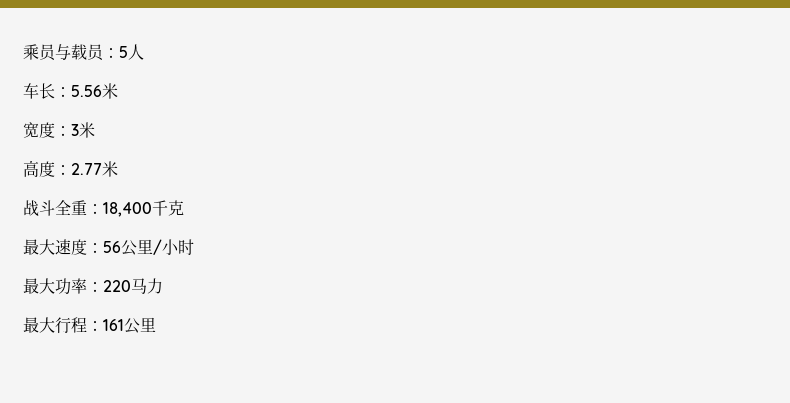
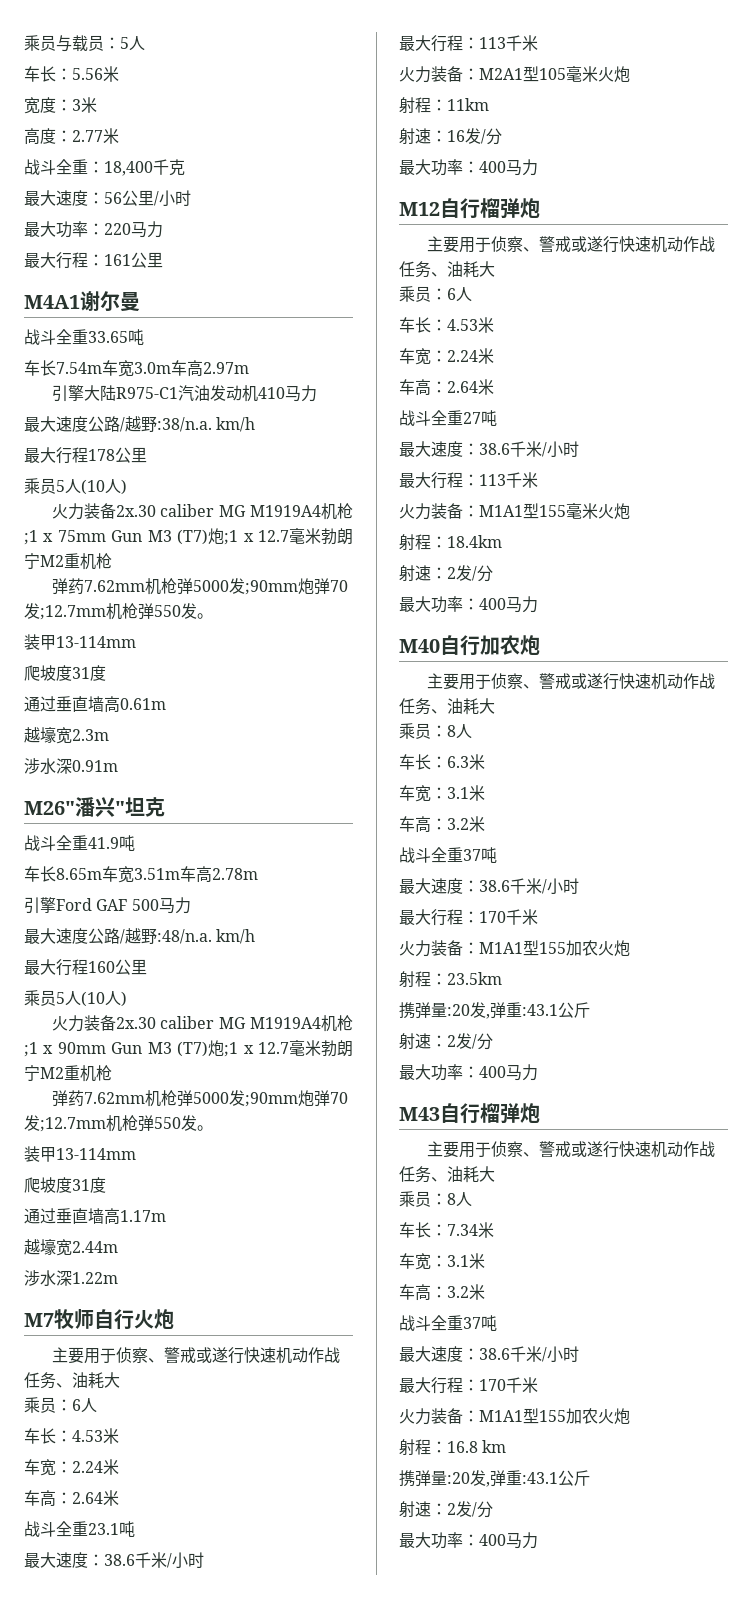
+ M4A1谢尔曼
+ 战斗全重33.65吨
+ 车长7.54m车宽3.0m车高2.97m
+ 引擎大陆R975-C1汽油发动机410马力
+ 最大速度公路/越野:38/n.a. km/h
+ 最大行程178公里
+ 乘员5人(10人)
+ 火力装备2x.30 caliber MG M1919A4机枪;1 x 75mm Gun M3 (T7)炮;1 x 12.7毫米勃朗宁M2重机枪
+ 弹药7.62mm机枪弹5000发;90mm炮弹70发;12.7mm机枪弹550发。
+ 装甲13-114mm
+ 爬坡度31度
+ 通过垂直墙高0.61m
+ 越壕宽2.3m
+ 涉水深0.91m
+ M26"潘兴"坦克
+ 战斗全重41.9吨
+ 车长8.65m车宽3.51m车高2.78m
+ 引擎Ford GAF 500马力
+ 最大速度公路/越野:48/n.a. km/h
+ 最大行程160公里
+ 乘员5人(10人)
+ 火力装备2x.30 caliber MG M1919A4机枪;1 x 90mm Gun M3 (T7)炮;1 x 12.7毫米勃朗宁M2重机枪
+ 弹药7.62mm机枪弹5000发;90mm炮弹70发;12.7mm机枪弹550发。
+ 装甲13-114mm
+ 爬坡度31度
+ 通过垂直墙高1.17m
+ 越壕宽2.44m
+ 涉水深1.22m
+ M7牧师自行火炮
+ 主要用于侦察、警戒或遂行快速机动作战任务、油耗大
+ 乘员：6人
+ 车长：4.53米
+ 车宽：2.24米
+ 车高：2.64米
+ 战斗全重23.1吨
+ 最大速度：38.6千米/小时
+ 最大行程：113千米
+ 火力装备：M2A1型105毫米火炮
+ 射程：11km
+ 射速：16发/分
+ 最大功率：400马力
+ M12自行榴弹炮
+ 主要用于侦察、警戒或遂行快速机动作战任务、油耗大
+ 乘员：6人
+ 车长：4.53米
+ 车宽：2.24米
+ 车高：2.64米
+ 战斗全重27吨
+ 最大速度：38.6千米/小时
+ 最大行程：113千米
+ 火力装备：M1A1型155毫米火炮
+ 射程：18.4km
+ 射速：2发/分
+ 最大功率：400马力
+ M40自行加农炮
+ 主要用于侦察、警戒或遂行快速机动作战任务、油耗大
+ 乘员：8人
+ 车长：6.3米
+ 车宽：3.1米
+ 车高：3.2米
+ 战斗全重37吨
+ 最大速度：38.6千米/小时
+ 最大行程：170千米
+ 火力装备：M1A1型155加农火炮
+ 射程：23.5km
+ 携弹量:20发,弹重:43.1公斤
+ 射速：2发/分
+ 最大功率：400马力
+ M43自行榴弹炮
+ 主要用于侦察、警戒或遂行快速机动作战任务、油耗大
+ 乘员：8人
+ 车长：7.34米
+ 车宽：3.1米
+ 车高：3.2米
+ 战斗全重37吨
+ 最大速度：38.6千米/小时
+ 最大行程：170千米
+ 火力装备：M1A1型155加农火炮
+ 射程：16.8 km
+ 携弹量:20发,弹重:43.1公斤
+ 射速：2发/分
+ 最大功率：400马力

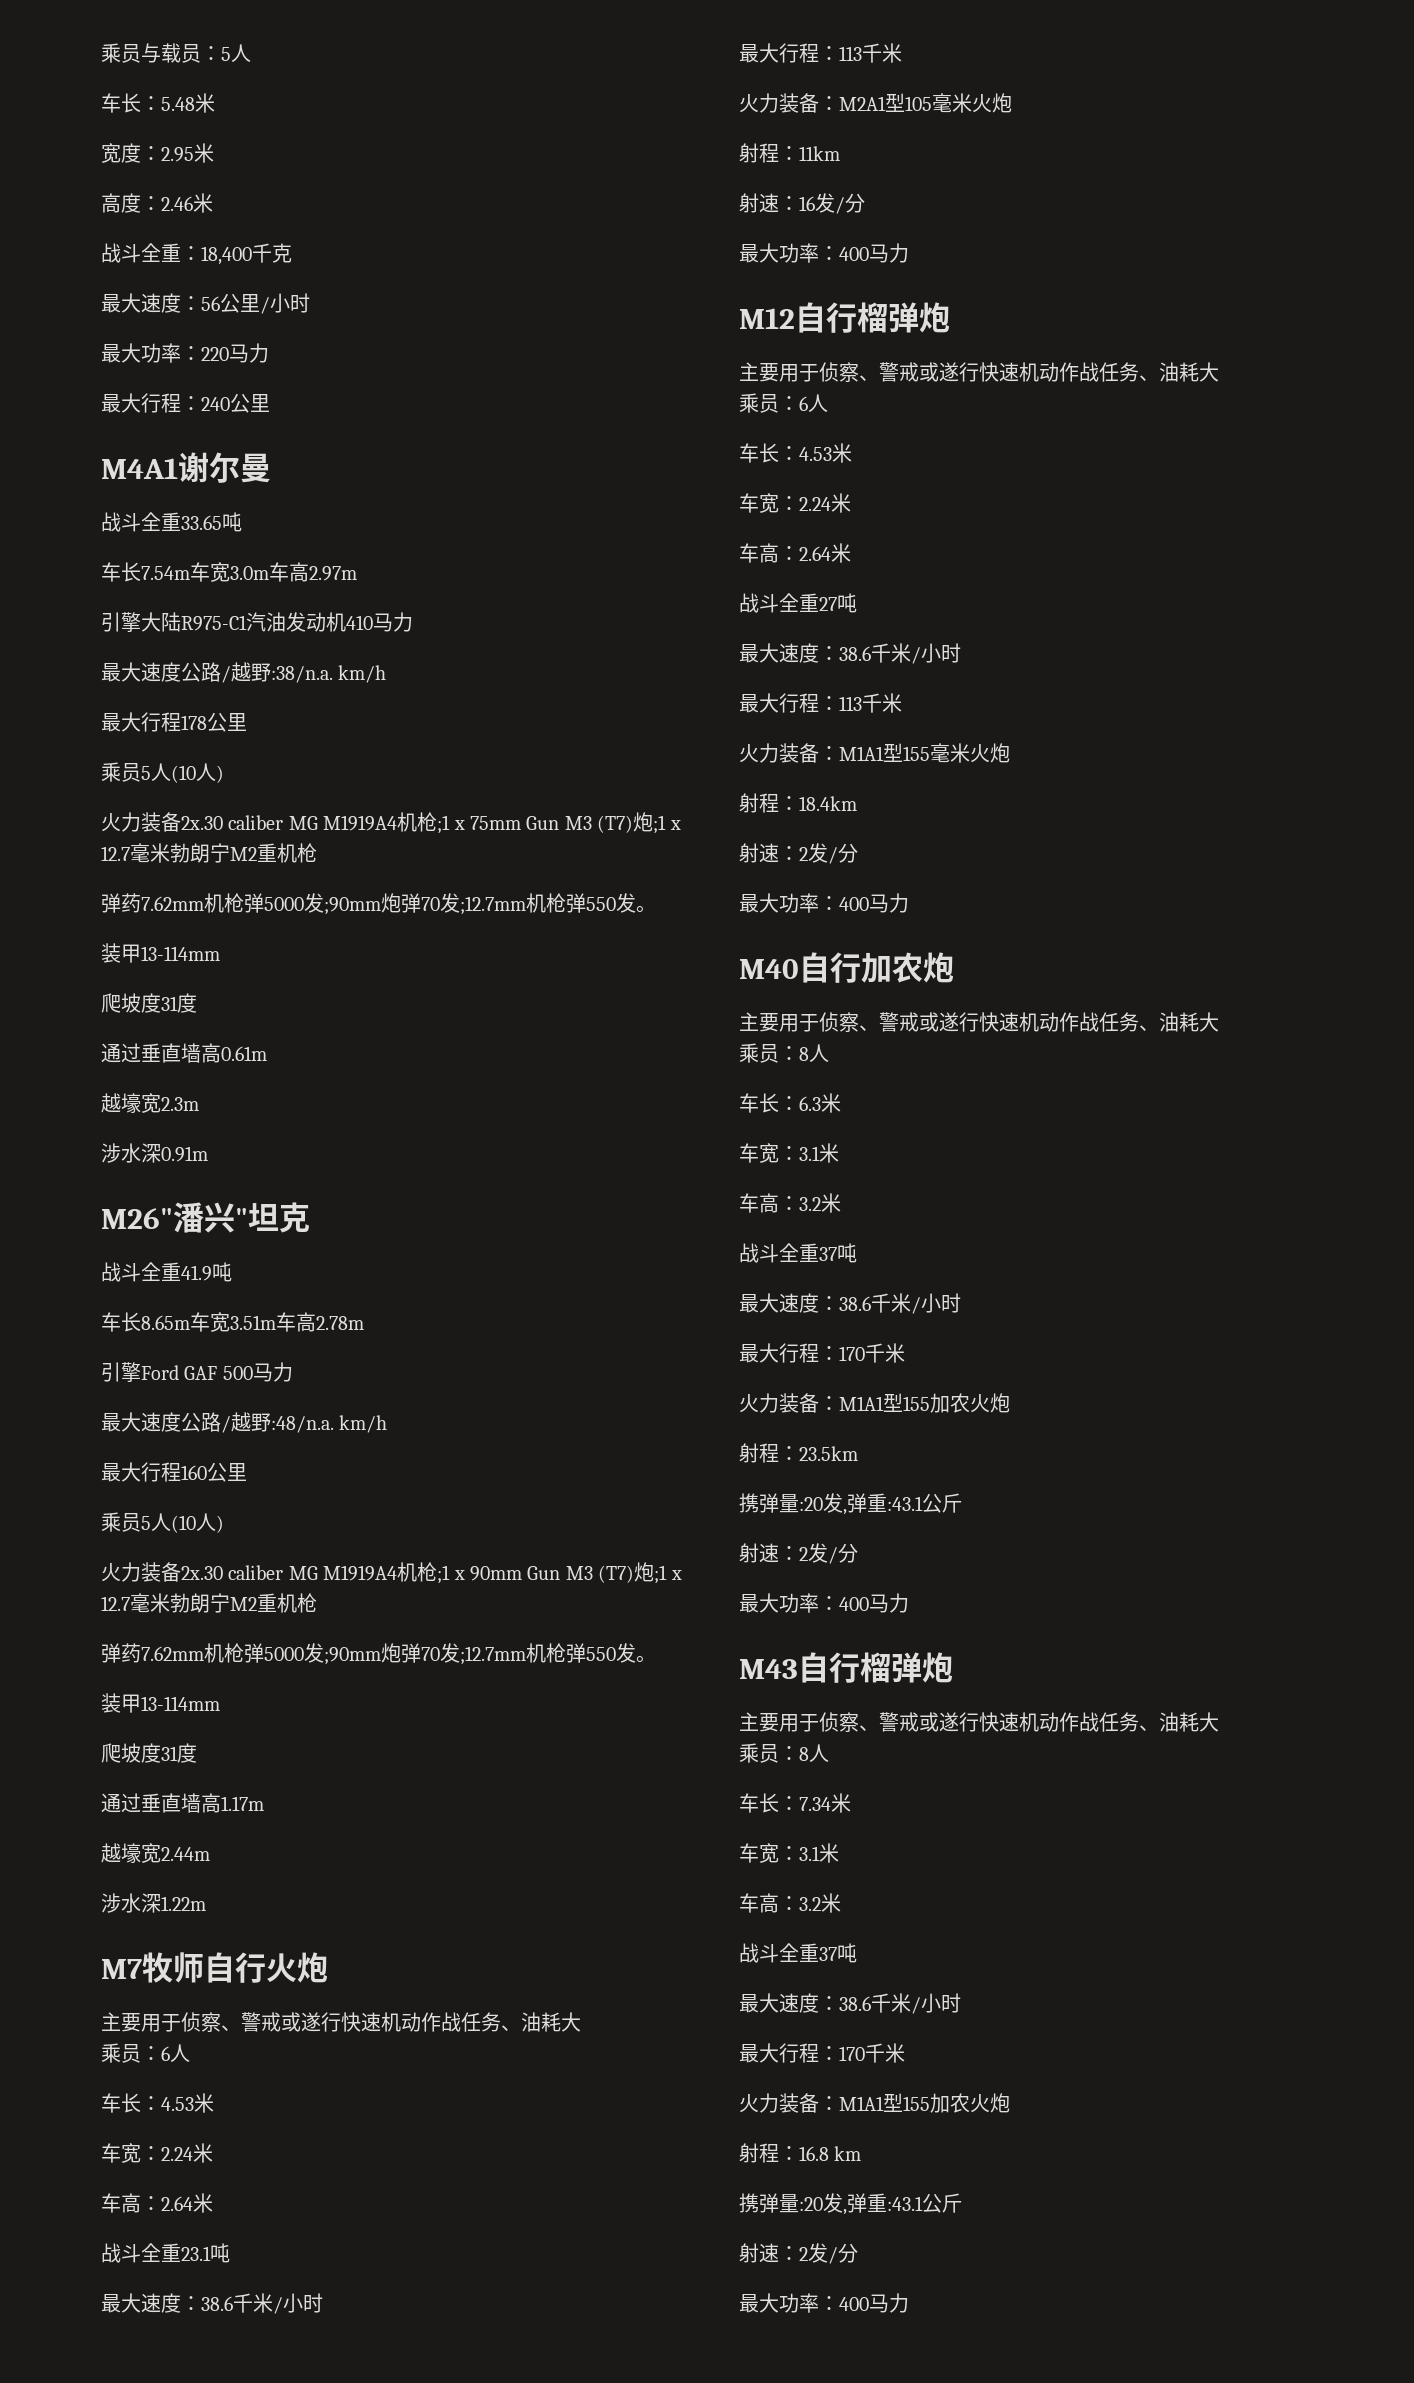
- 车长：5.56米
+ 车长：5.48米
- 宽度：3米
+ 宽度：2.95米
- 高度：2.77米
+ 高度：2.46米
- 最大行程：161公里
+ 最大行程：240公里

